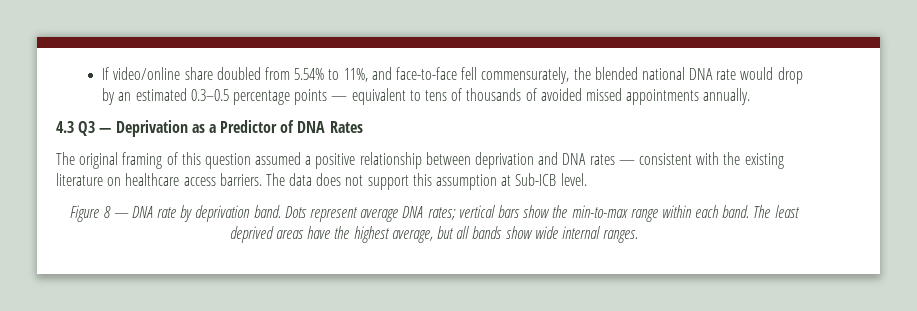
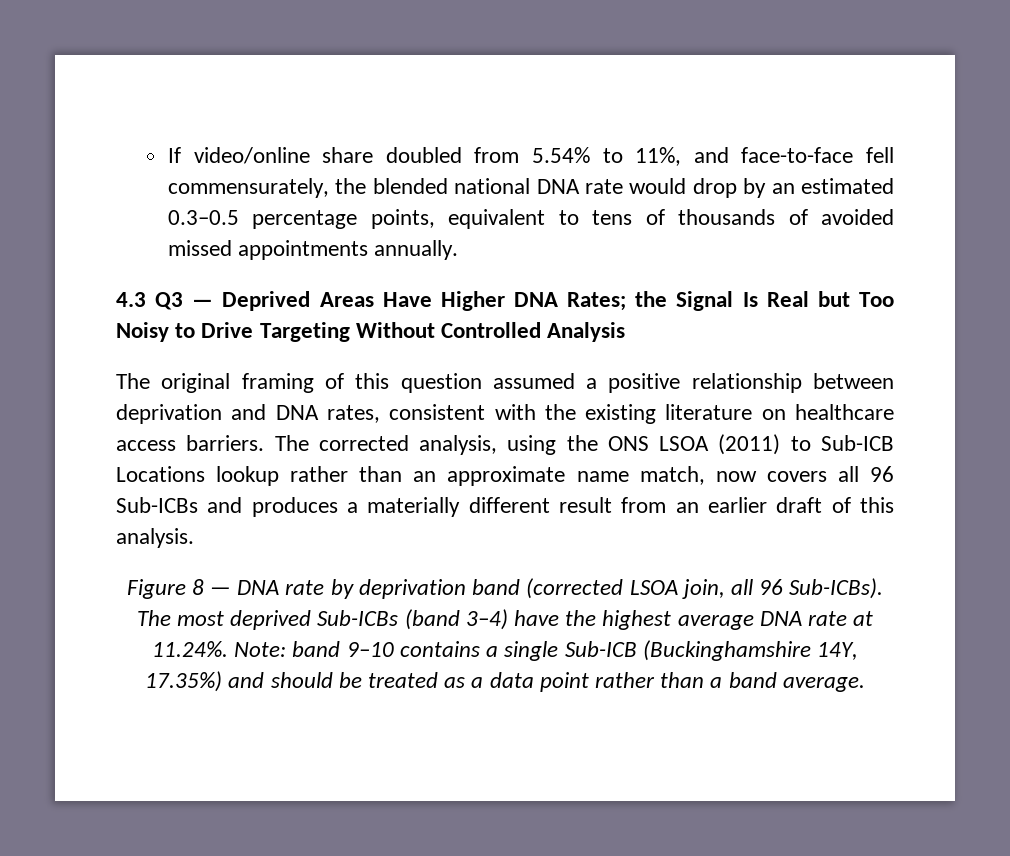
- If video/online share doubled from 5.54% to 11%, and face-to-face fell commensurately, the blended national DNA rate would drop by an estimated 0.3–0.5 percentage points — equivalent to tens of thousands of avoided missed appointments annually.
+ If video/online share doubled from 5.54% to 11%, and face-to-face fell commensurately, the blended national DNA rate would drop by an estimated 0.3–0.5 percentage points, equivalent to tens of thousands of avoided missed appointments annually.
- 4.3 Q3 — Deprivation as a Predictor of DNA Rates
+ 4.3 Q3 — Deprived Areas Have Higher DNA Rates; the Signal Is Real but Too Noisy to Drive Targeting Without Controlled Analysis
- The original framing of this question assumed a positive relationship between deprivation and DNA rates — consistent with the existing literature on healthcare access barriers.
+ The original framing of this question assumed a positive relationship between deprivation and DNA rates, consistent with the existing literature on healthcare access barriers.
- The data does not support this assumption at Sub-ICB level.
+ The corrected analysis, using the ONS LSOA (2011) to Sub-ICB Locations lookup rather than an approximate name match, now covers all 96 Sub-ICBs and produces a materially different result from an earlier draft of this analysis.
- Figure 8 — DNA rate by deprivation band. Dots represent average DNA rates; vertical bars show the min-to-max range within each band. The least deprived areas have the highest average, but all bands show wide internal ranges.
+ Figure 8 — DNA rate by deprivation band (corrected LSOA join, all 96 Sub-ICBs). The most deprived Sub-ICBs (band 3–4) have the highest average DNA rate at 11.24%. Note: band 9–10 contains a single Sub-ICB (Buckinghamshire 14Y, 17.35%) and should be treated as a data point rather than a band average.

